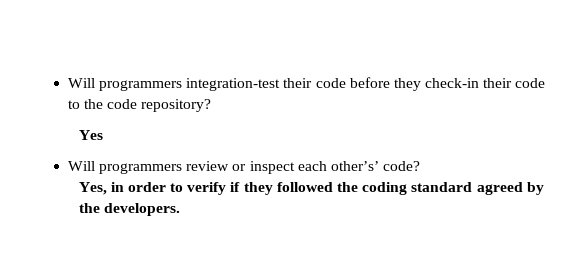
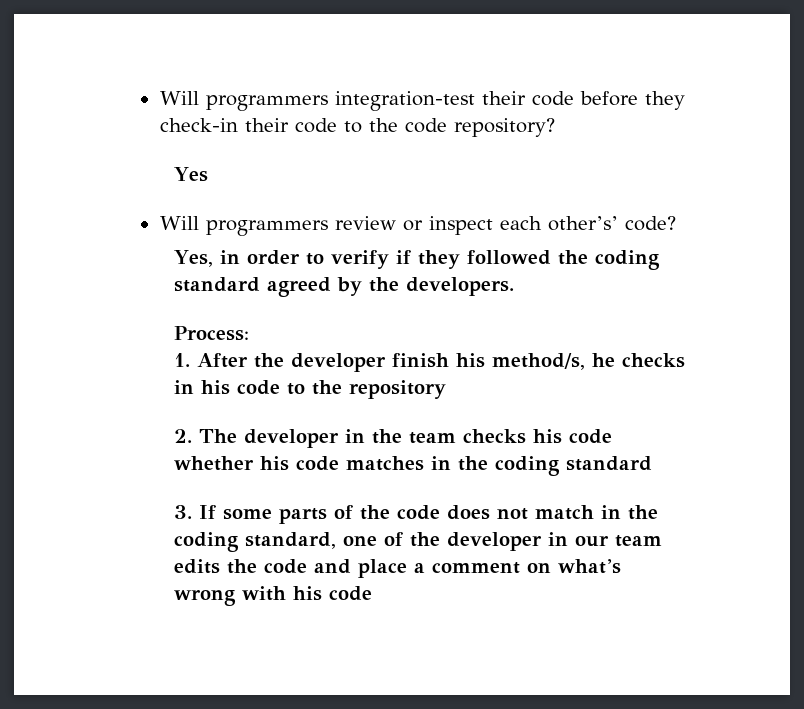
+ Process:
+ 1. After the developer finish his method/s, he checks in his code to the repository
+ 2. The developer in the team checks his code whether his code matches in the coding standard
+ 3. If some parts of the code does not match in the coding standard, one of the developer in our team edits the code and place a comment on what’s wrong with his code

